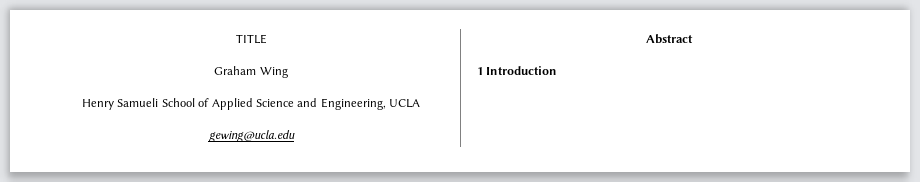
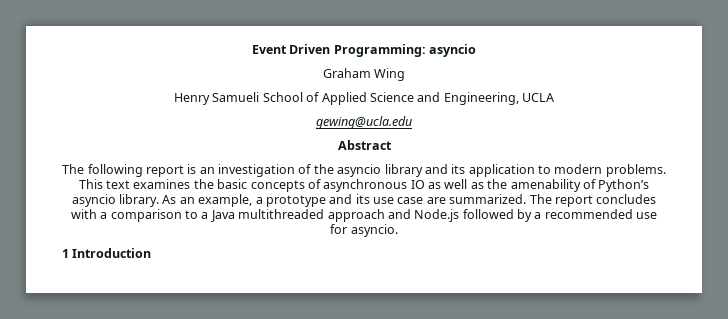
- TITLE
+ Event Driven Programming: asyncio
+ The following report is an investigation of the asyncio library and its application to modern problems. This text examines the basic concepts of asynchronous IO as well as the amenability of Python’s asyncio library. As an example, a prototype and its use case are summarized. The report concludes with a comparison to a Java multithreaded approach and Node.js followed by a recommended use for asyncio.

